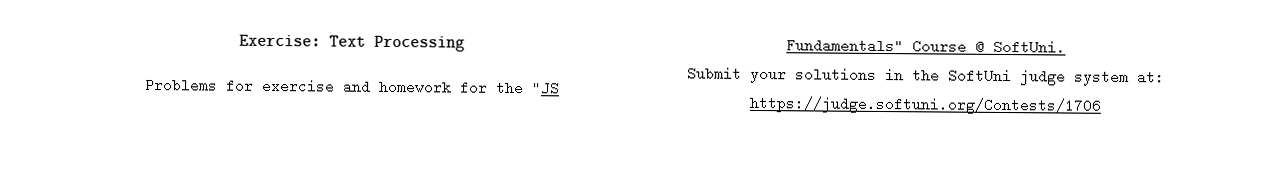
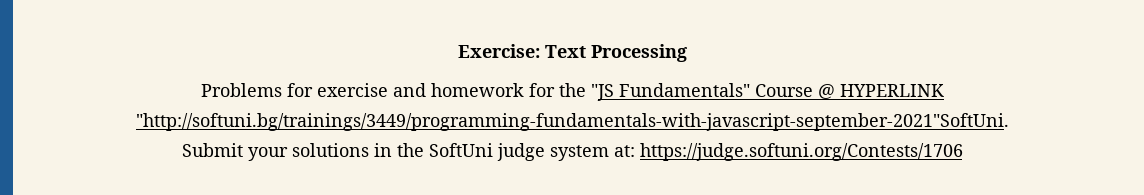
- Problems for exercise and homework for the "JS Fundamentals" Course @ SoftUni.
+ Problems for exercise and homework for the "JS Fundamentals" Course @ HYPERLINK "http://softuni.bg/trainings/3449/programming-fundamentals-with-javascript-september-2021"SoftUni.

